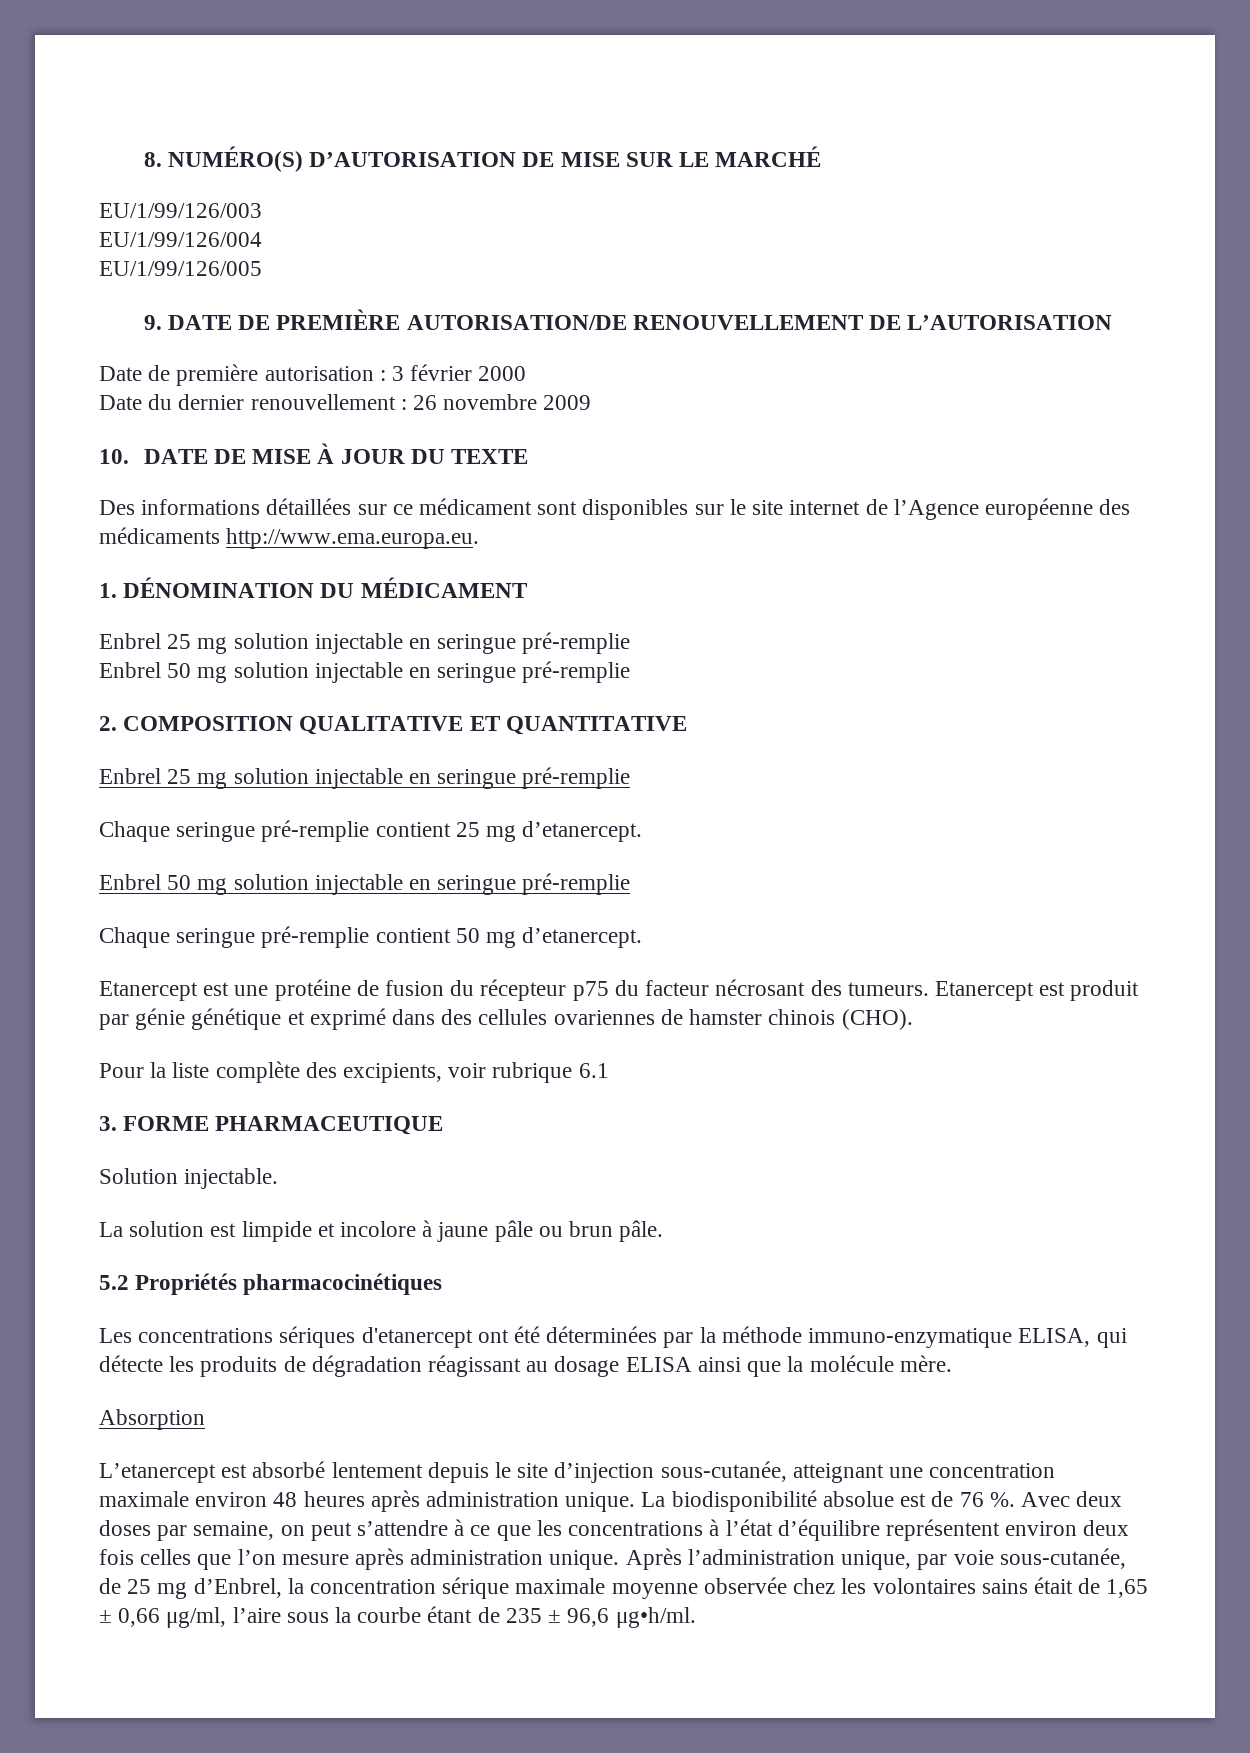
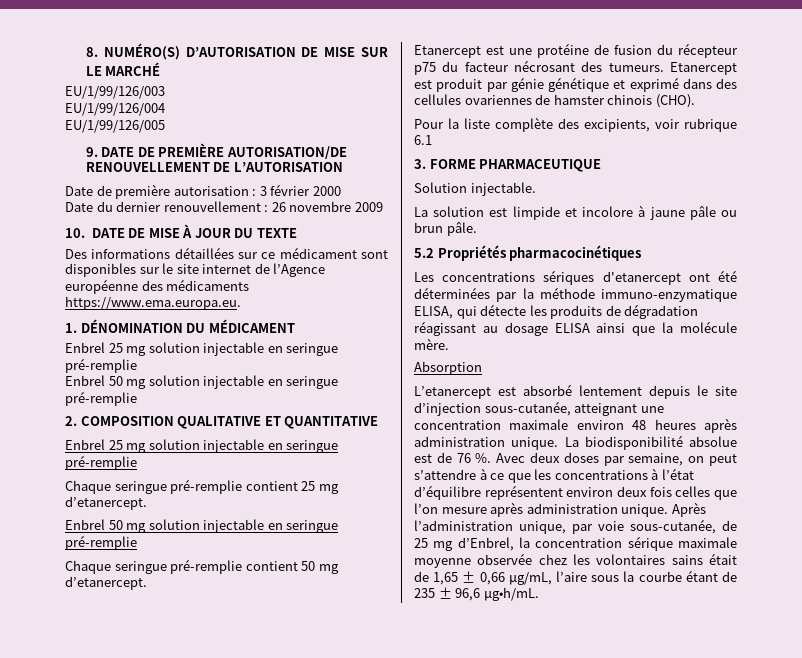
- Des informations détaillées sur ce médicament sont disponibles sur le site internet de l’Agence européenne des médicaments http://www.ema.europa.eu.
+ Des informations détaillées sur ce médicament sont disponibles sur le site internet de l’Agence européenne des médicaments https://www.ema.europa.eu.
- Après l’administration unique, par voie sous-cutanée, de 25 mg d’Enbrel, la concentration sérique maximale moyenne observée chez les volontaires sains était de 1,65 ± 0,66 μg/ml, l’aire sous la courbe étant de 235 ± 96,6 μg•h/ml.
+ Après l’administration unique, par voie sous-cutanée, de 25 mg d’Enbrel, la concentration sérique maximale moyenne observée chez les volontaires sains était de 1,65 ± 0,66 μg/mL, l’aire sous la courbe étant de 235 ± 96,6 μg•h/mL.

